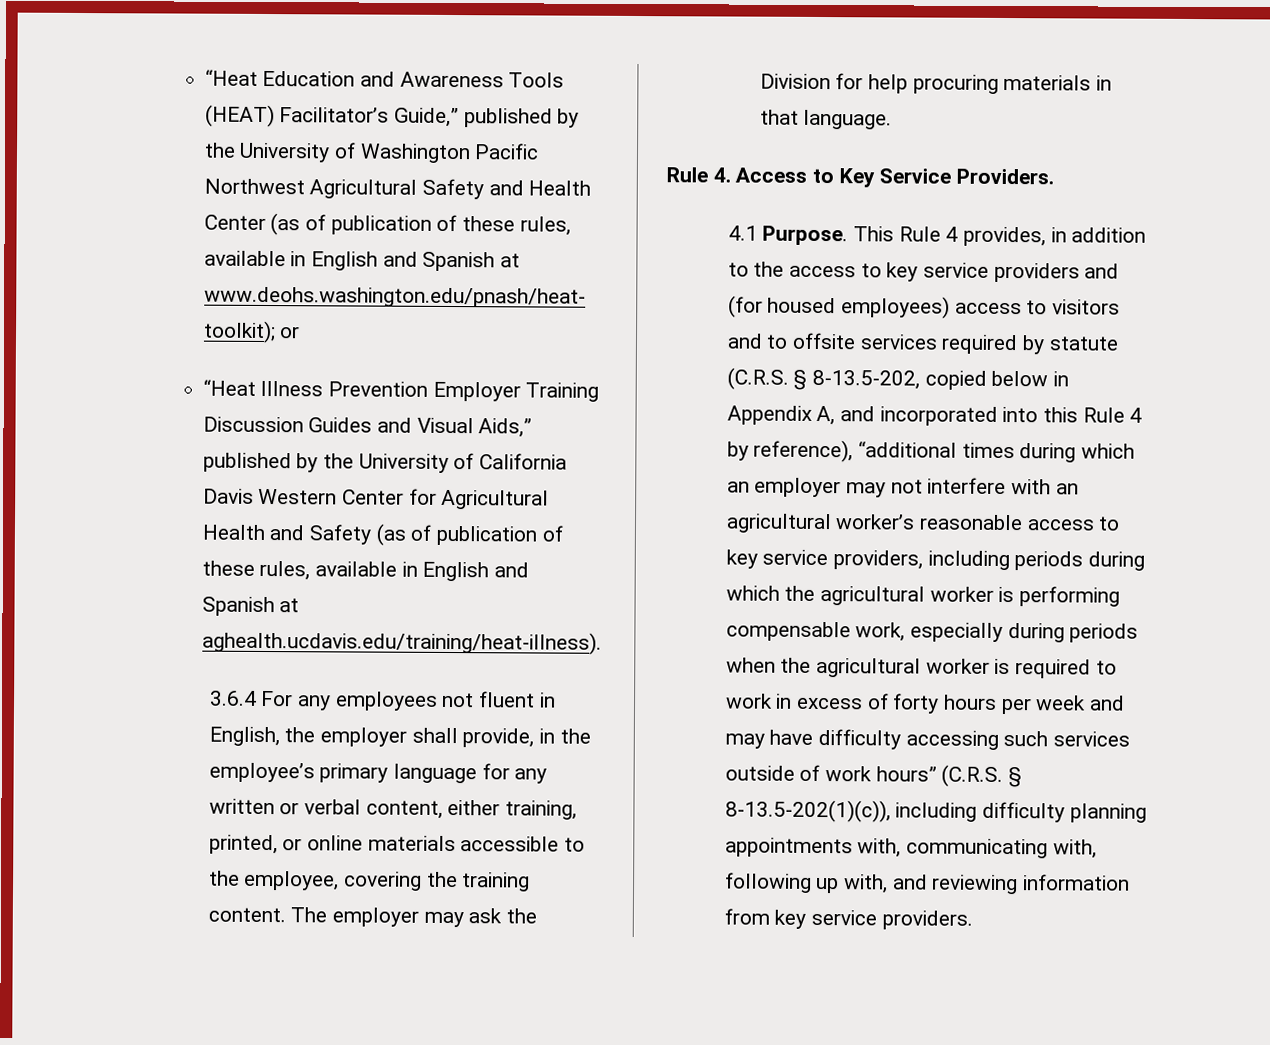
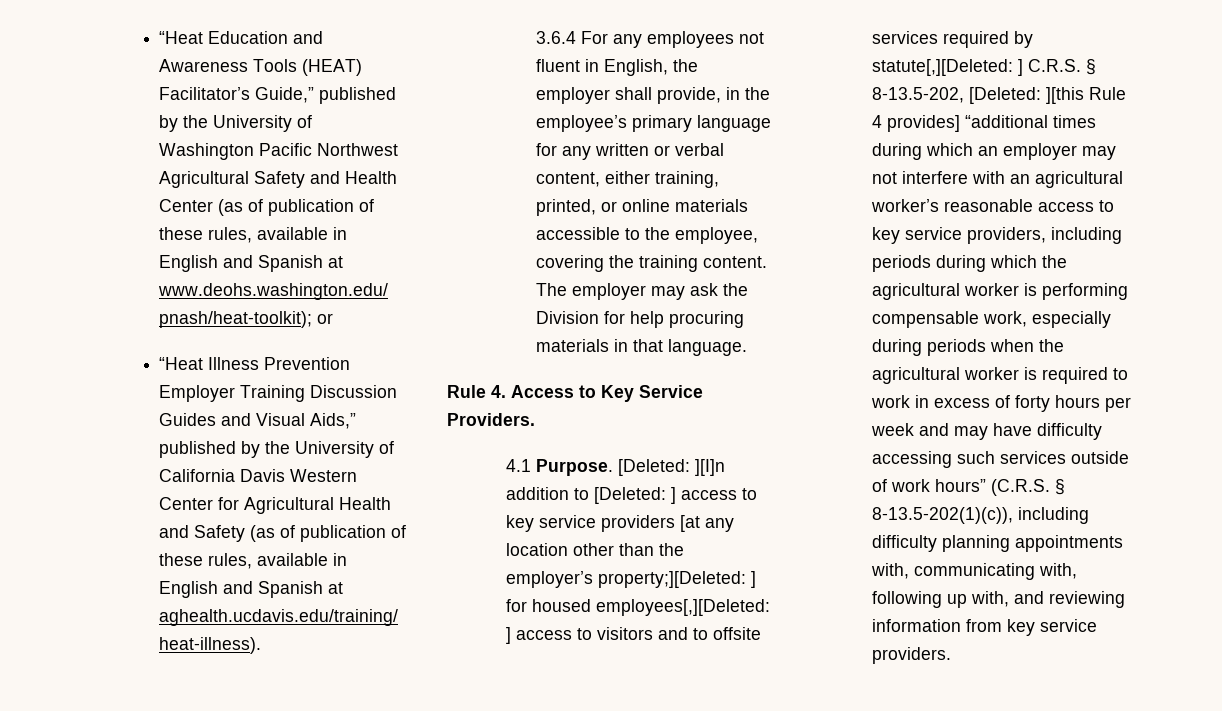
- This Rule 4 provides, in addition to the access to key service providers and (for housed employees) access to visitors and to offsite services required by statute (C.R.S. § 8-13.5-202, copied below in Appendix A, and incorporated into this Rule 4 by reference), “additional times during which an employer may not interfere with an agricultural worker’s reasonable access to key service providers, including periods during which the agricultural worker is performing compensable work, especially during periods when the agricultural worker is required to work in excess of forty hours per week and may have difficulty accessing such services outside of work hours” (C.R.S. § 8-13.5-202(1)(c)), including difficulty planning appointments with, communicating with, following up with, and reviewing information from key service providers.
+ [Deleted: ][I]n addition to [Deleted: ] access to key service providers [at any location other than the employer’s property;][Deleted: ] for housed employees[,][Deleted: ] access to visitors and to offsite services required by statute[,][Deleted: ] C.R.S. § 8-13.5-202, [Deleted: ][this Rule 4 provides] “additional times during which an employer may not interfere with an agricultural worker’s reasonable access to key service providers, including periods during which the agricultural worker is performing compensable work, especially during periods when the agricultural worker is required to work in excess of forty hours per week and may have difficulty accessing such services outside of work hours” (C.R.S. § 8-13.5-202(1)(c)), including difficulty planning appointments with, communicating with, following up with, and reviewing information from key service providers.

